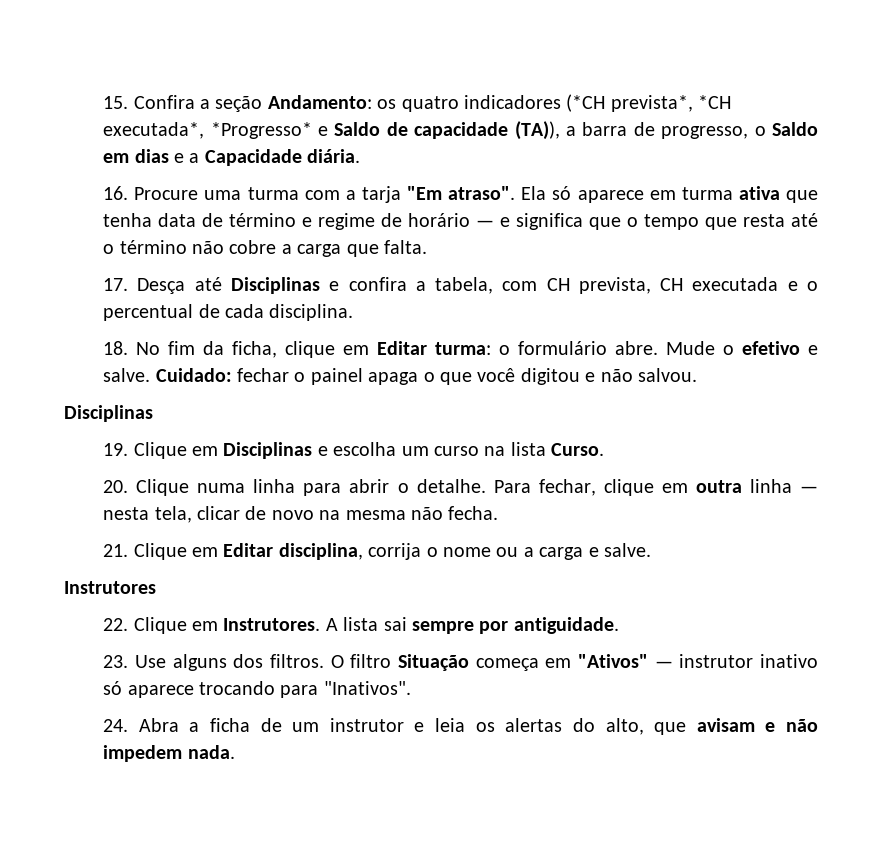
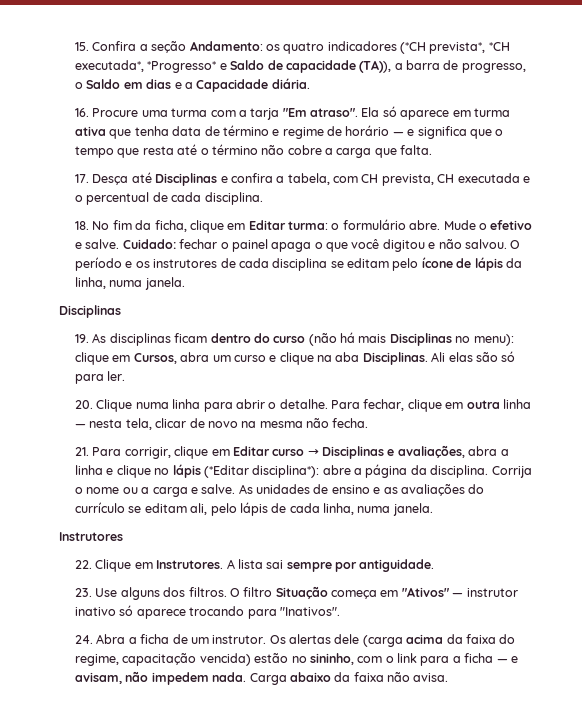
- Cuidado: fechar o painel apaga o que você digitou e não salvou.
+ Cuidado: fechar o painel apaga o que você digitou e não salvou. O período e os instrutores de cada disciplina se editam pelo ícone de lápis da linha, numa janela.
  Disciplinas
- 19. Clique em Disciplinas e escolha um curso na lista Curso.
+ 19. As disciplinas ficam dentro do curso (não há mais Disciplinas no menu): clique em Cursos, abra um curso e clique na aba Disciplinas. Ali elas são só para ler.
- 21. Clique em Editar disciplina, corrija o nome ou a carga e salve.
+ 21. Para corrigir, clique em Editar curso → Disciplinas e avaliações, abra a linha e clique no lápis (*Editar disciplina*): abre a página da disciplina. Corrija o nome ou a carga e salve. As unidades de ensino e as avaliações do currículo se editam ali, pelo lápis de cada linha, numa janela.
- 24. Abra a ficha de um instrutor e leia os alertas do alto, que avisam e não impedem nada.
+ 24. Abra a ficha de um instrutor. Os alertas dele (carga acima da faixa do regime, capacitação vencida) estão no sininho, com o link para a ficha — e avisam, não impedem nada. Carga abaixo da faixa não avisa.

